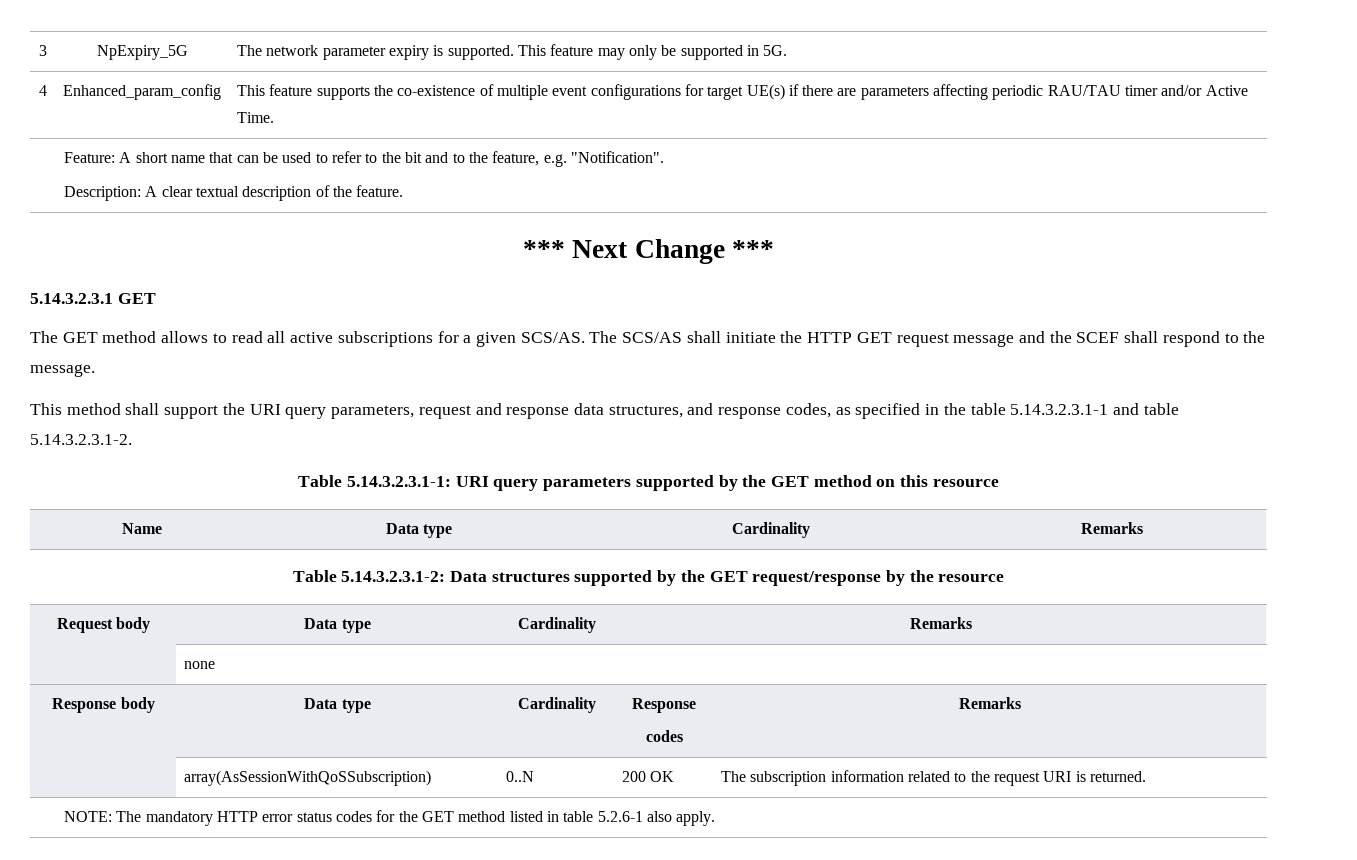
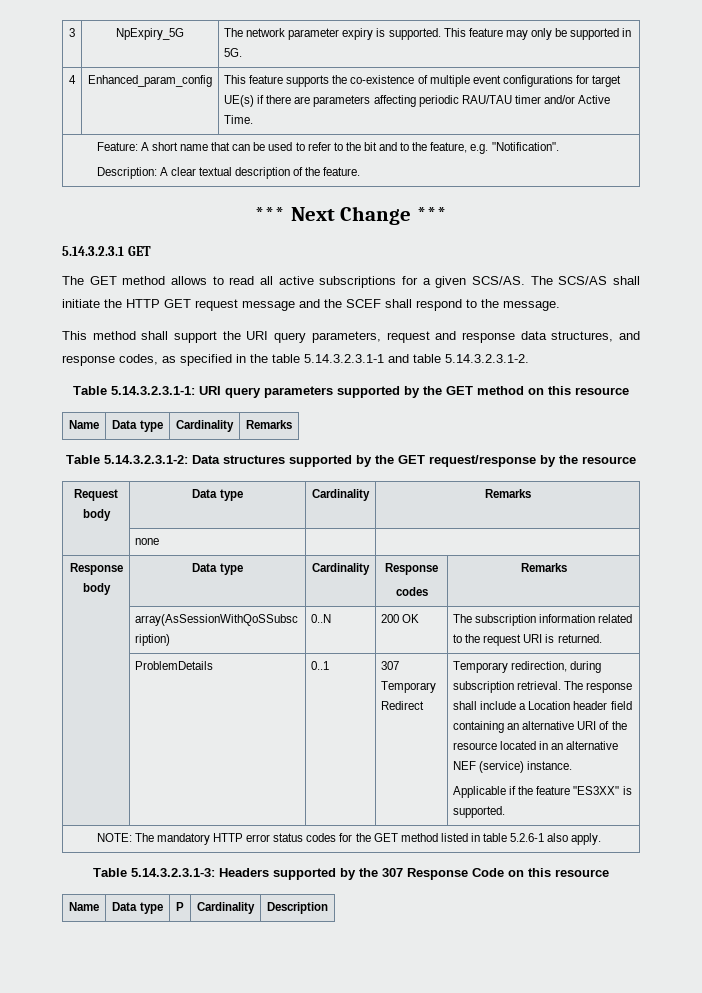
+ | ProblemDetails | 0..1 | 307 Temporary Redirect | Temporary redirection, during subscription retrieval. The response shall include a Location header field containing an alternative URI of the resource located in an alternative NEF (service) instance.
+ Applicable if the feature "ES3XX" is supported.
+ Table 5.14.3.2.3.1-3: Headers supported by the 307 Response Code on this resource
+ Name | Data type | P | Cardinality | Description

